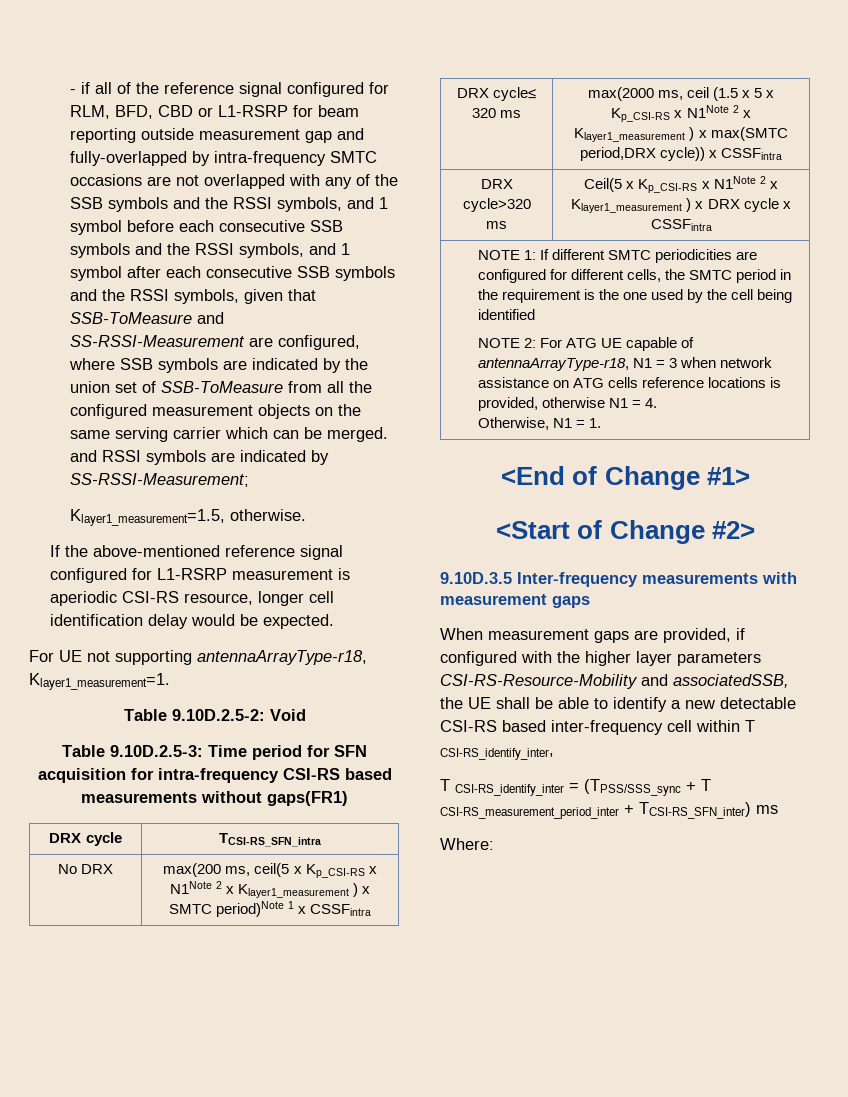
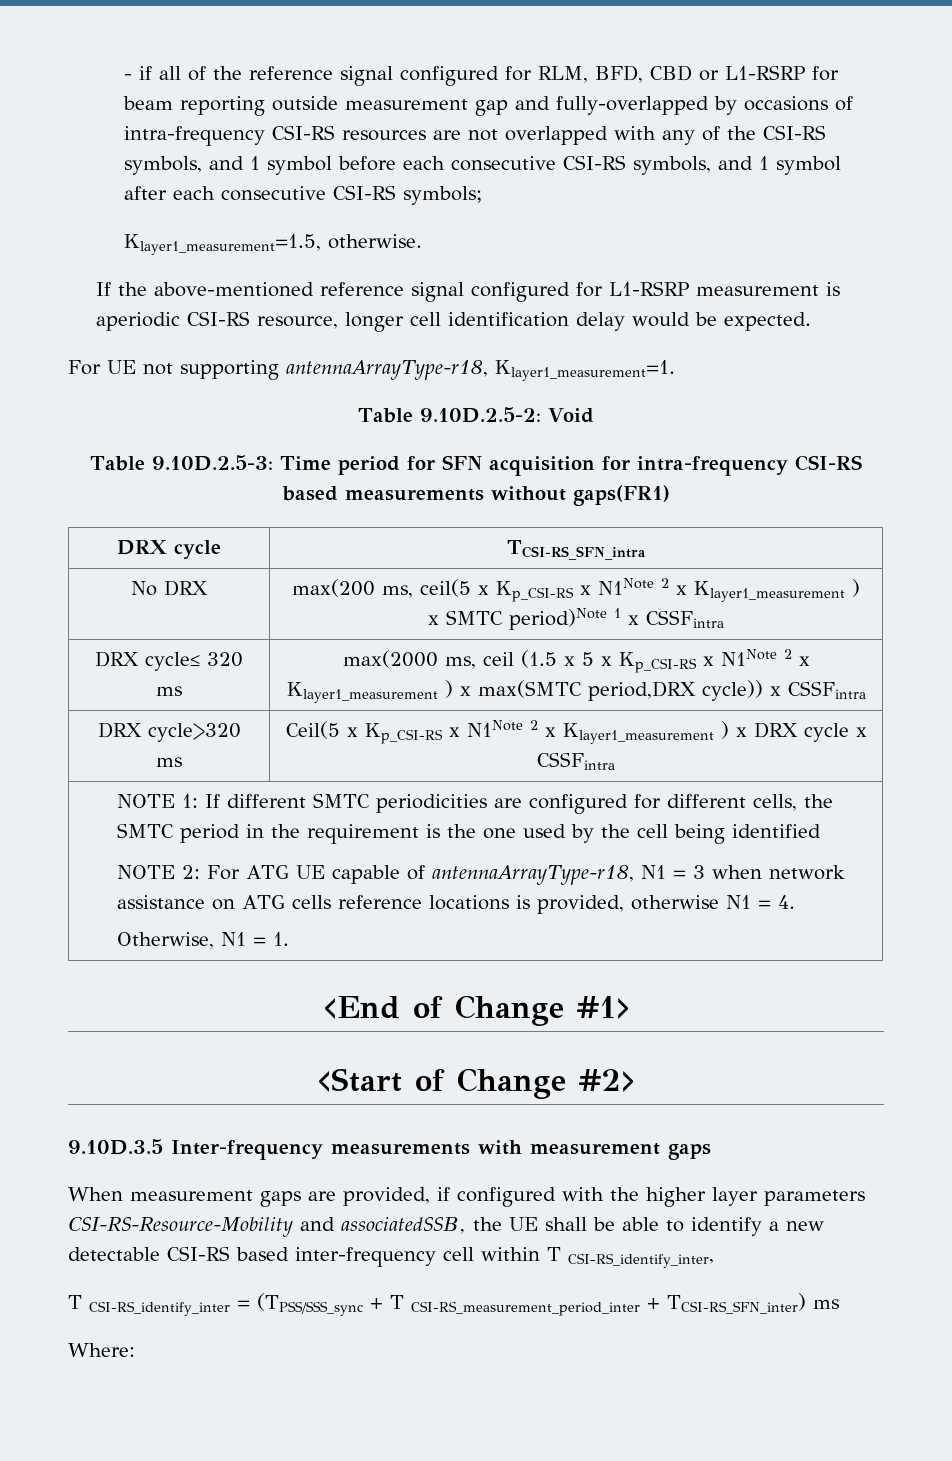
- - if all of the reference signal configured for RLM, BFD, CBD or L1-RSRP for beam reporting outside measurement gap and fully-overlapped by intra-frequency SMTC occasions are not overlapped with any of the SSB symbols and the RSSI symbols, and 1 symbol before each consecutive SSB symbols and the RSSI symbols, and 1 symbol after each consecutive SSB symbols and the RSSI symbols, given that SSB-ToMeasure and SS-RSSI-Measurement are configured, where SSB symbols are indicated by the union set of SSB-ToMeasure from all the configured measurement objects on the same serving carrier which can be merged. and RSSI symbols are indicated by SS-RSSI-Measurement;
+ - if all of the reference signal configured for RLM, BFD, CBD or L1-RSRP for beam reporting outside measurement gap and fully-overlapped by occasions of intra-frequency CSI-RS resources are not overlapped with any of the CSI-RS symbols, and 1 symbol before each consecutive CSI-RS symbols, and 1 symbol after each consecutive CSI-RS symbols;

